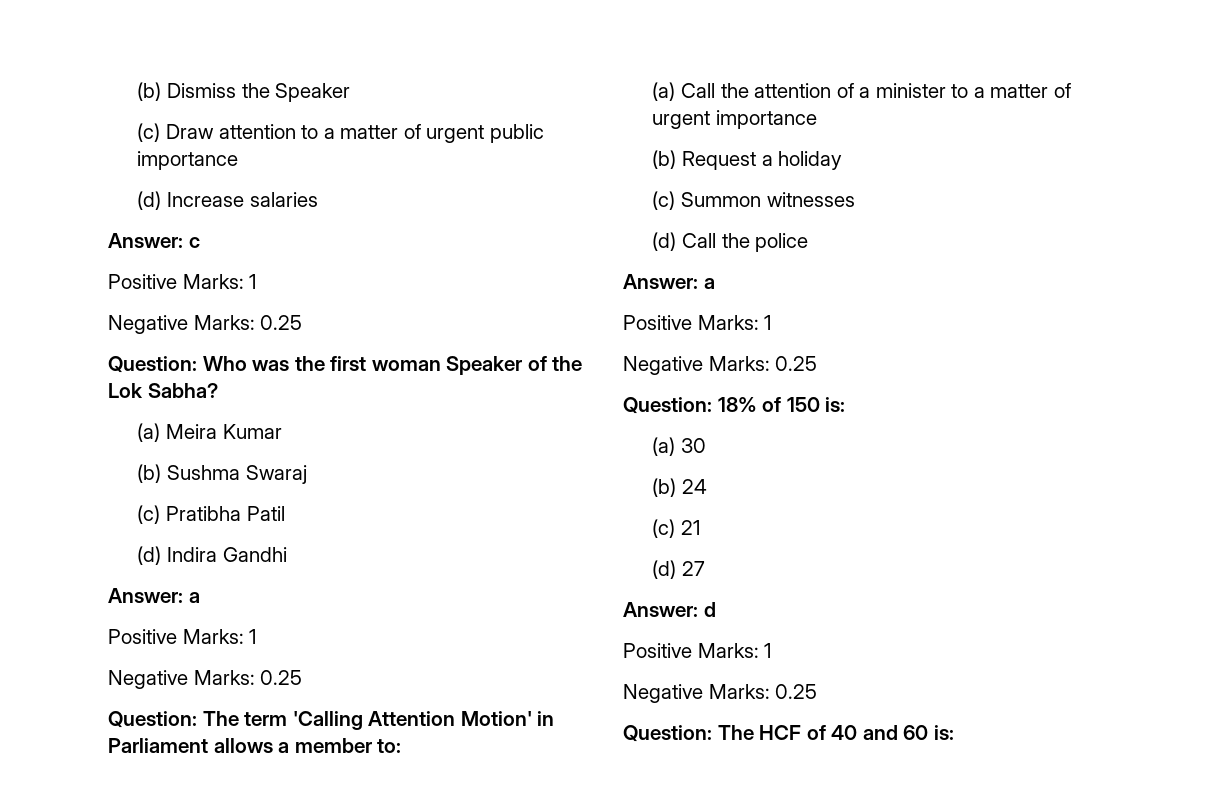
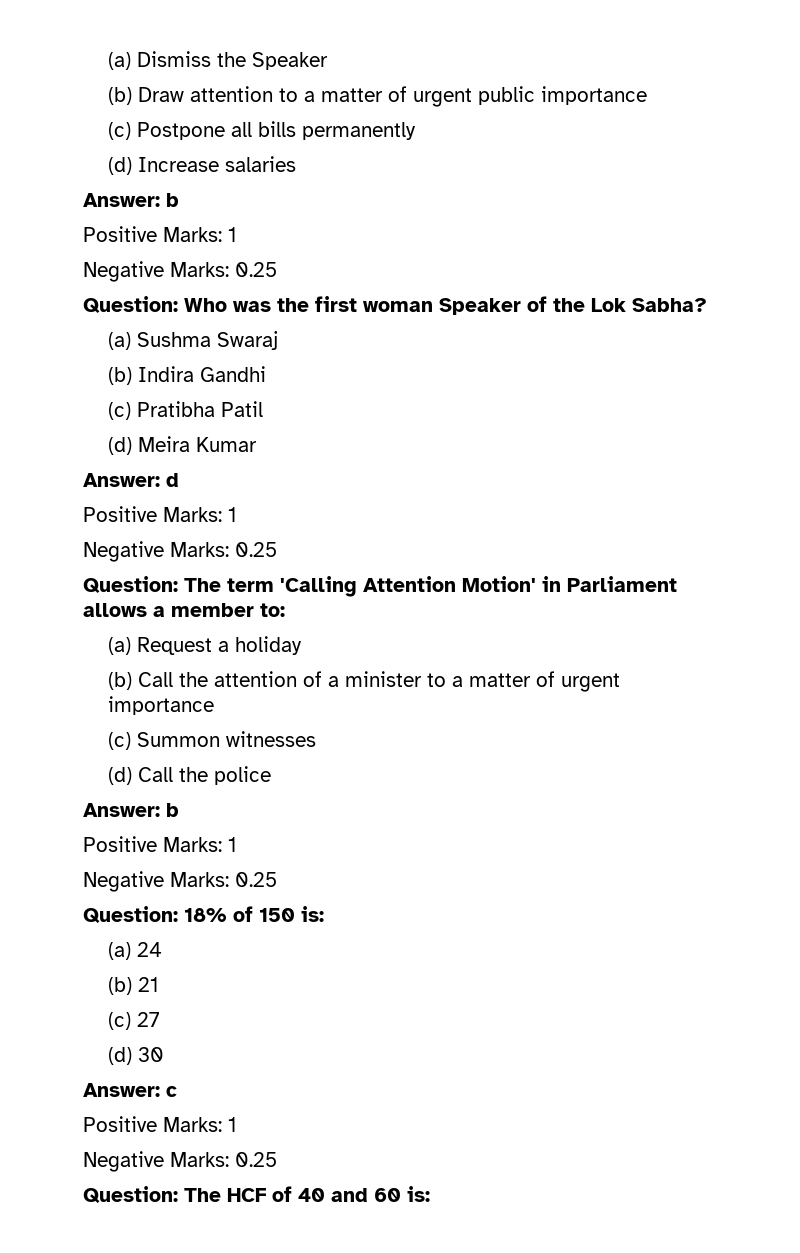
- (b) Dismiss the Speaker
+ (a) Dismiss the Speaker
- (c) Draw attention to a matter of urgent public importance
+ (b) Draw attention to a matter of urgent public importance
+ (c) Postpone all bills permanently
  (d) Increase salaries
- Answer: c
+ Answer: b
- (a) Meira Kumar
- (b) Sushma Swaraj
+ (a) Sushma Swaraj
+ (b) Indira Gandhi
- (d) Indira Gandhi
- Answer: a
+ (d) Meira Kumar
+ Answer: d
- (a) Call the attention of a minister to a matter of urgent importance
+ (a) Request a holiday
+ (b) Call the attention of a minister to a matter of urgent importance
- (b) Request a holiday
  (d) Call the police
- Answer: a
+ Answer: b
- (a) 30
- (b) 24
- (c) 21
- (d) 27
- Answer: d
+ (a) 24
+ (b) 21
+ (c) 27
+ (d) 30
+ Answer: c

